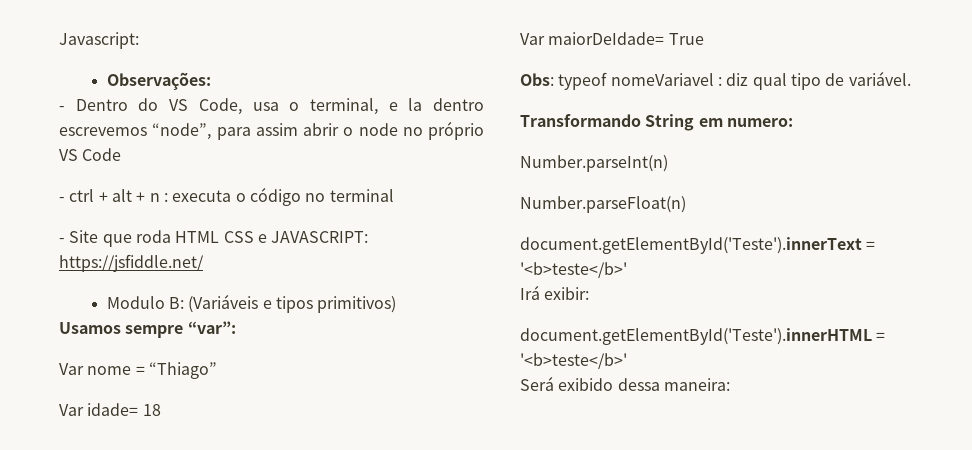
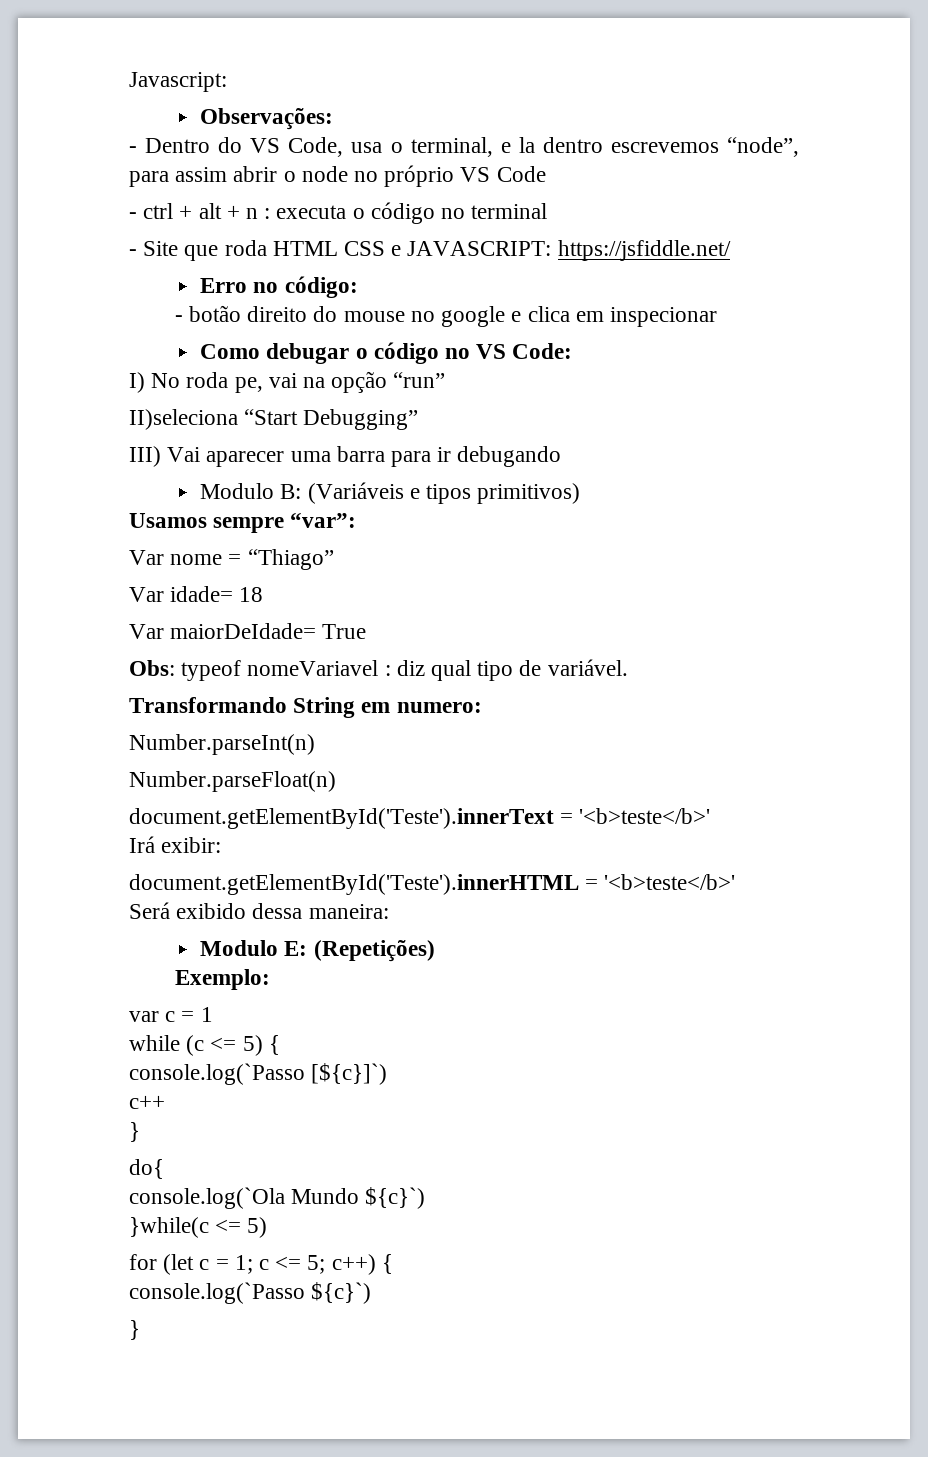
+ Erro no código:
+ - botão direito do mouse no google e clica em inspecionar
+ Como debugar o código no VS Code:
+ I) No roda pe, vai na opção “run”
+ II)seleciona “Start Debugging”
+ III) Vai aparecer uma barra para ir debugando
+ Modulo E: (Repetições)
+ Exemplo:
+ var c = 1
+ while (c <= 5) {
+ console.log(`Passo [${c}]`)
+ c++
+ }
+ do{
+ console.log(`Ola Mundo ${c}`)
+ }while(c <= 5)
+ for (let c = 1; c <= 5; c++) {
+ console.log(`Passo ${c}`)
+ }

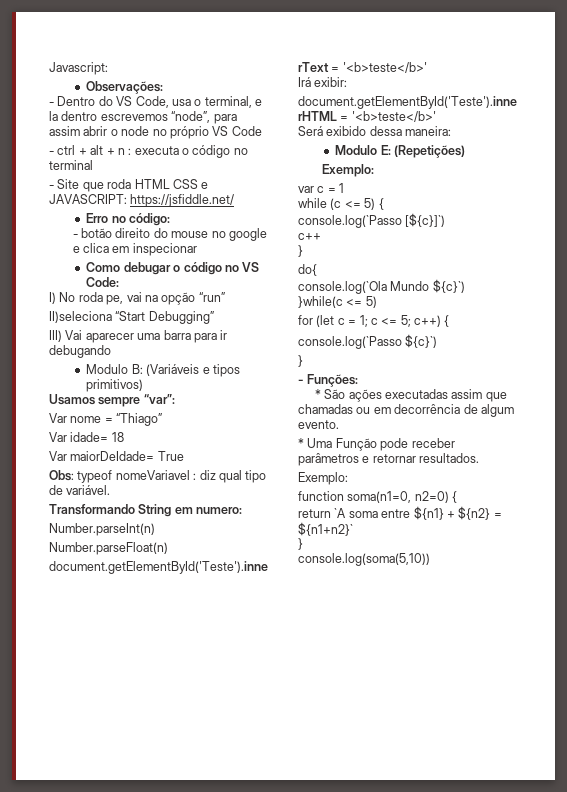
+ - Funções:
+ * São ações executadas assim que chamadas ou em decorrência de algum evento.
+ * Uma Função pode receber parâmetros e retornar resultados.
+ Exemplo:
+ function soma(n1=0, n2=0) {
+ return `A soma entre ${n1} + ${n2} = ${n1+n2}`
+ }
+ console.log(soma(5,10))

